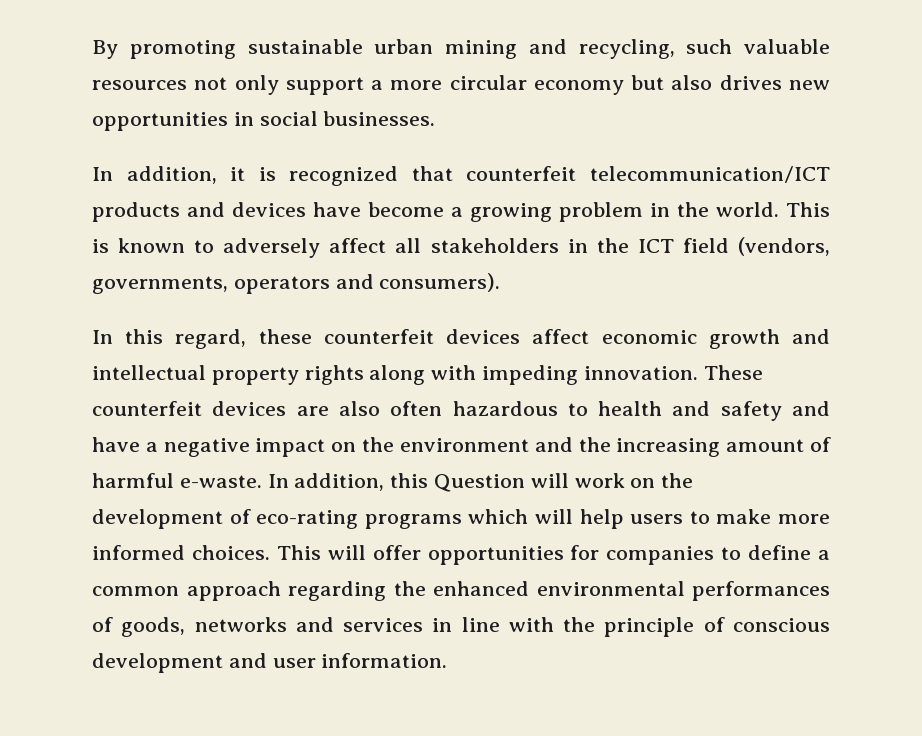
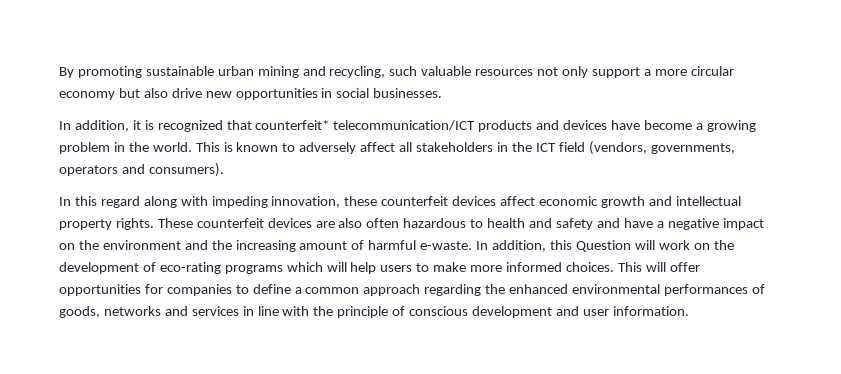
- By promoting sustainable urban mining and recycling, such valuable resources not only support a more circular economy but also drives new opportunities in social businesses.
+ By promoting sustainable urban mining and recycling, such valuable resources not only support a more circular economy but also drive new opportunities in social businesses.
- In addition, it is recognized that counterfeit telecommunication/ICT products and devices have become a growing problem in the world.
+ In addition, it is recognized that counterfeit* telecommunication/ICT products and devices have become a growing problem in the world.
- In this regard, these counterfeit devices affect economic growth and intellectual property rights along with impeding innovation.
+ In this regard along with impeding innovation, these counterfeit devices affect economic growth and intellectual property rights.

